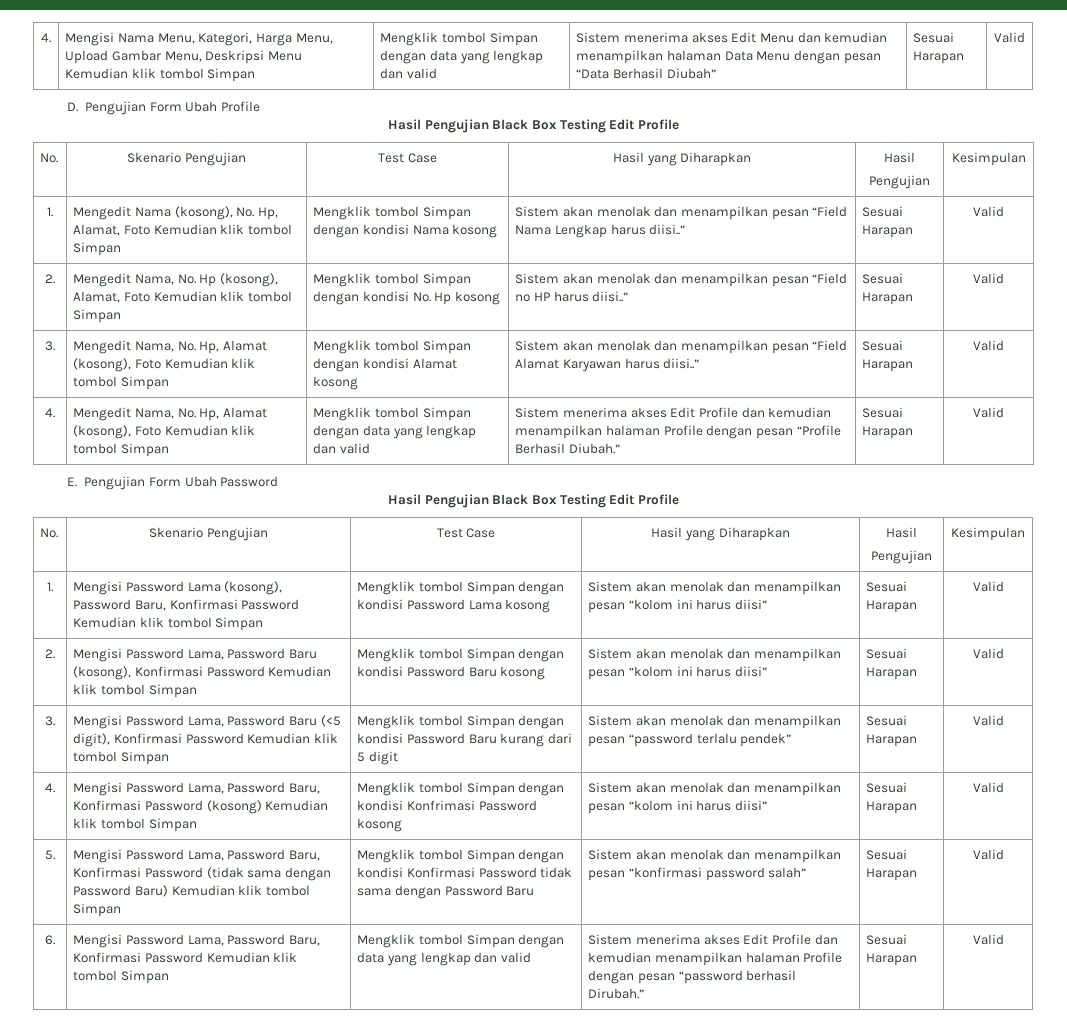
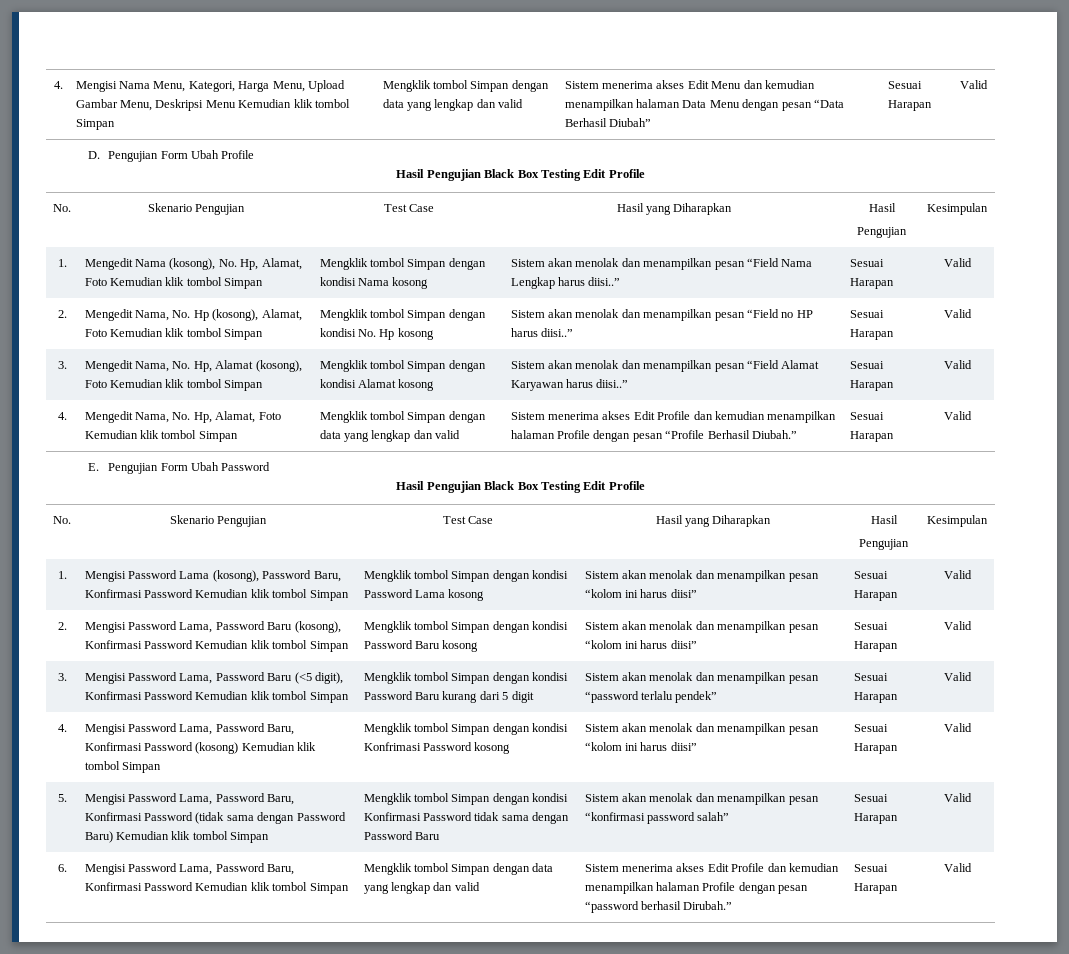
- 4. | Mengedit Nama, No. Hp, Alamat (kosong), Foto Kemudian klik tombol Simpan | Mengklik tombol Simpan dengan data yang lengkap dan valid | Sistem menerima akses Edit Profile dan kemudian menampilkan halaman Profile dengan pesan “Profile Berhasil Diubah.” | Sesuai Harapan | Valid
+ 4. | Mengedit Nama, No. Hp, Alamat, Foto Kemudian klik tombol Simpan | Mengklik tombol Simpan dengan data yang lengkap dan valid | Sistem menerima akses Edit Profile dan kemudian menampilkan halaman Profile dengan pesan “Profile Berhasil Diubah.” | Sesuai Harapan | Valid

